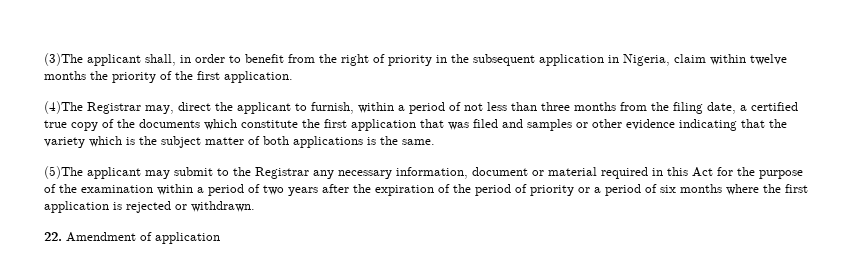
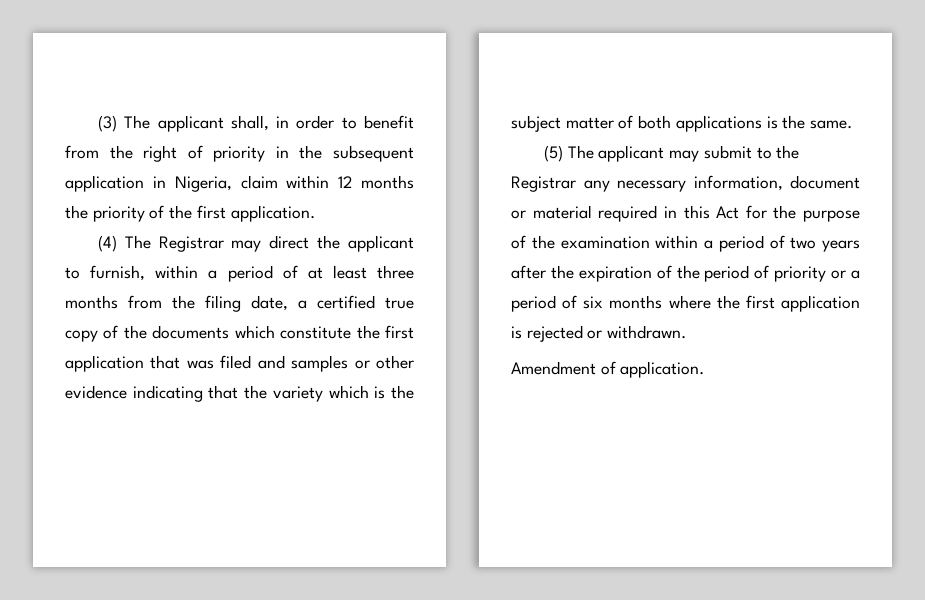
- (3)The applicant shall, in order to benefit from the right of priority in the subsequent application in Nigeria, claim within twelve months the priority of the first application.
+ (3) The applicant shall, in order to benefit from the right of priority in the subsequent application in Nigeria, claim within 12 months the priority of the first application.
- (4)The Registrar may, direct the applicant to furnish, within a period of not less than three months from the filing date, a certified true copy of the documents which constitute the first application that was filed and samples or other evidence indicating that the variety which is the subject matter of both applications is the same.
+ (4) The Registrar may direct the applicant to furnish, within a period of at least three months from the filing date, a certified true copy of the documents which constitute the first application that was filed and samples or other evidence indicating that the variety which is the subject matter of both applications is the same.
- (5)The applicant may submit to the Registrar any necessary information, document or material required in this Act for the purpose of the examination within a period of two years after the expiration of the period of priority or a period of six months where the first application is rejected or withdrawn.
+ (5) The applicant may submit to the Registrar any necessary information, document or material required in this Act for the purpose of the examination within a period of two years after the expiration of the period of priority or a period of six months where the first application is rejected or withdrawn.
- 22. Amendment of application
+ Amendment of application.

